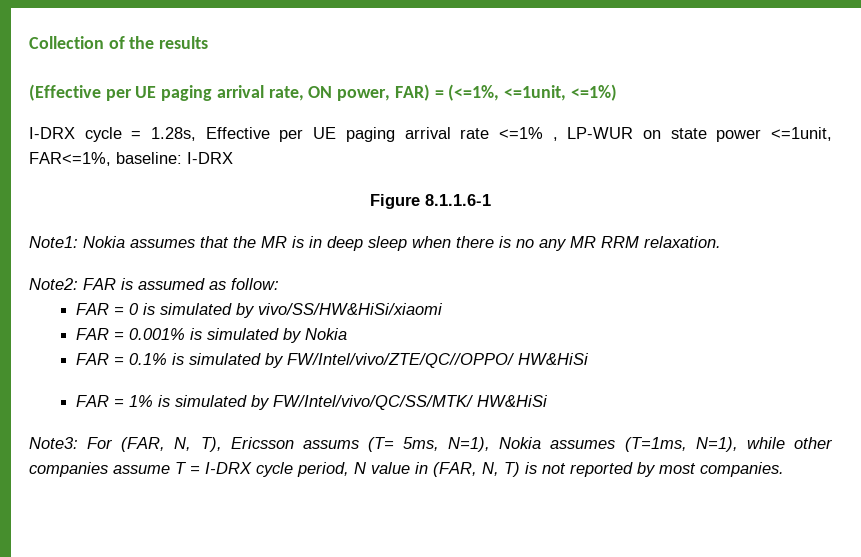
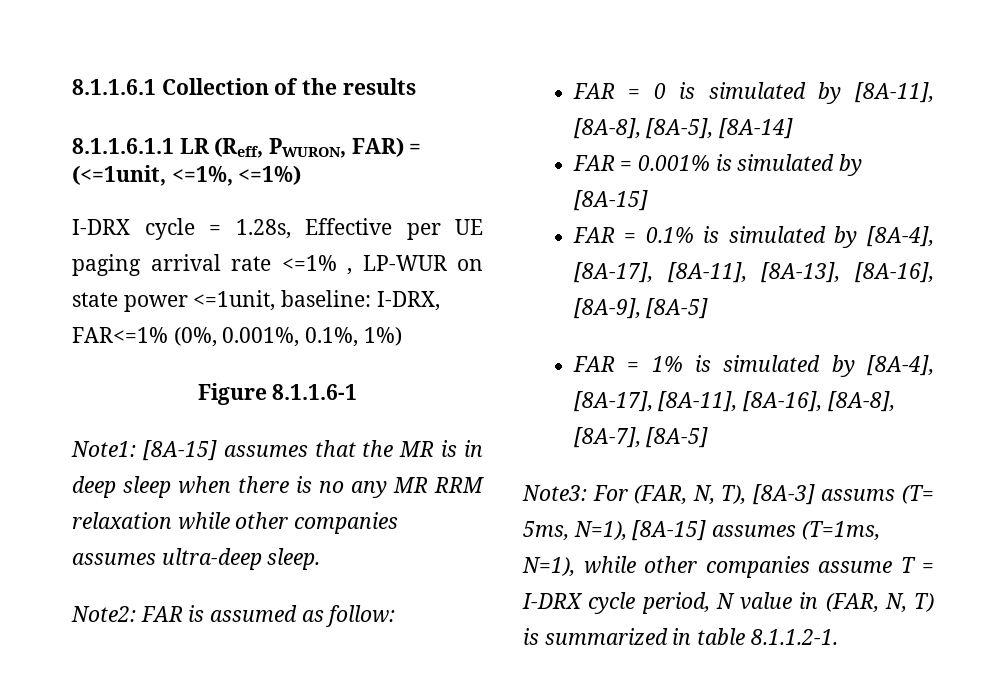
- Collection of the results
+ 8.1.1.6.1 Collection of the results
- (Effective per UE paging arrival rate, ON power, FAR) = (<=1%, <=1unit, <=1%)
+ 8.1.1.6.1.1 LR (Reff, PWURON, FAR) = (<=1unit, <=1%, <=1%)
- I-DRX cycle = 1.28s, Effective per UE paging arrival rate <=1% , LP-WUR on state power <=1unit, FAR<=1%, baseline: I-DRX
+ I-DRX cycle = 1.28s, Effective per UE paging arrival rate <=1% , LP-WUR on state power <=1unit, baseline: I-DRX, FAR<=1% (0%, 0.001%, 0.1%, 1%)
- Note1: Nokia assumes that the MR is in deep sleep when there is no any MR RRM relaxation.
+ Note1: [8A-15] assumes that the MR is in deep sleep when there is no any MR RRM relaxation while other companies assumes ultra-deep sleep.
- FAR = 0 is simulated by vivo/SS/HW&HiSi/xiaomi
+ FAR = 0 is simulated by [8A-11], [8A-8], [8A-5], [8A-14]
- FAR = 0.001% is simulated by Nokia
+ FAR = 0.001% is simulated by [8A-15]
- FAR = 0.1% is simulated by FW/Intel/vivo/ZTE/QC//OPPO/ HW&HiSi
+ FAR = 0.1% is simulated by [8A-4], [8A-17], [8A-11], [8A-13], [8A-16], [8A-9], [8A-5]
- FAR = 1% is simulated by FW/Intel/vivo/QC/SS/MTK/ HW&HiSi
+ FAR = 1% is simulated by [8A-4], [8A-17], [8A-11], [8A-16], [8A-8], [8A-7], [8A-5]
- Note3: For (FAR, N, T), Ericsson assums (T= 5ms, N=1), Nokia assumes (T=1ms, N=1), while other companies assume T = I-DRX cycle period, N value in (FAR, N, T) is not reported by most companies.
+ Note3: For (FAR, N, T), [8A-3] assums (T= 5ms, N=1), [8A-15] assumes (T=1ms, N=1), while other companies assume T = I-DRX cycle period, N value in (FAR, N, T) is summarized in table 8.1.1.2-1.

